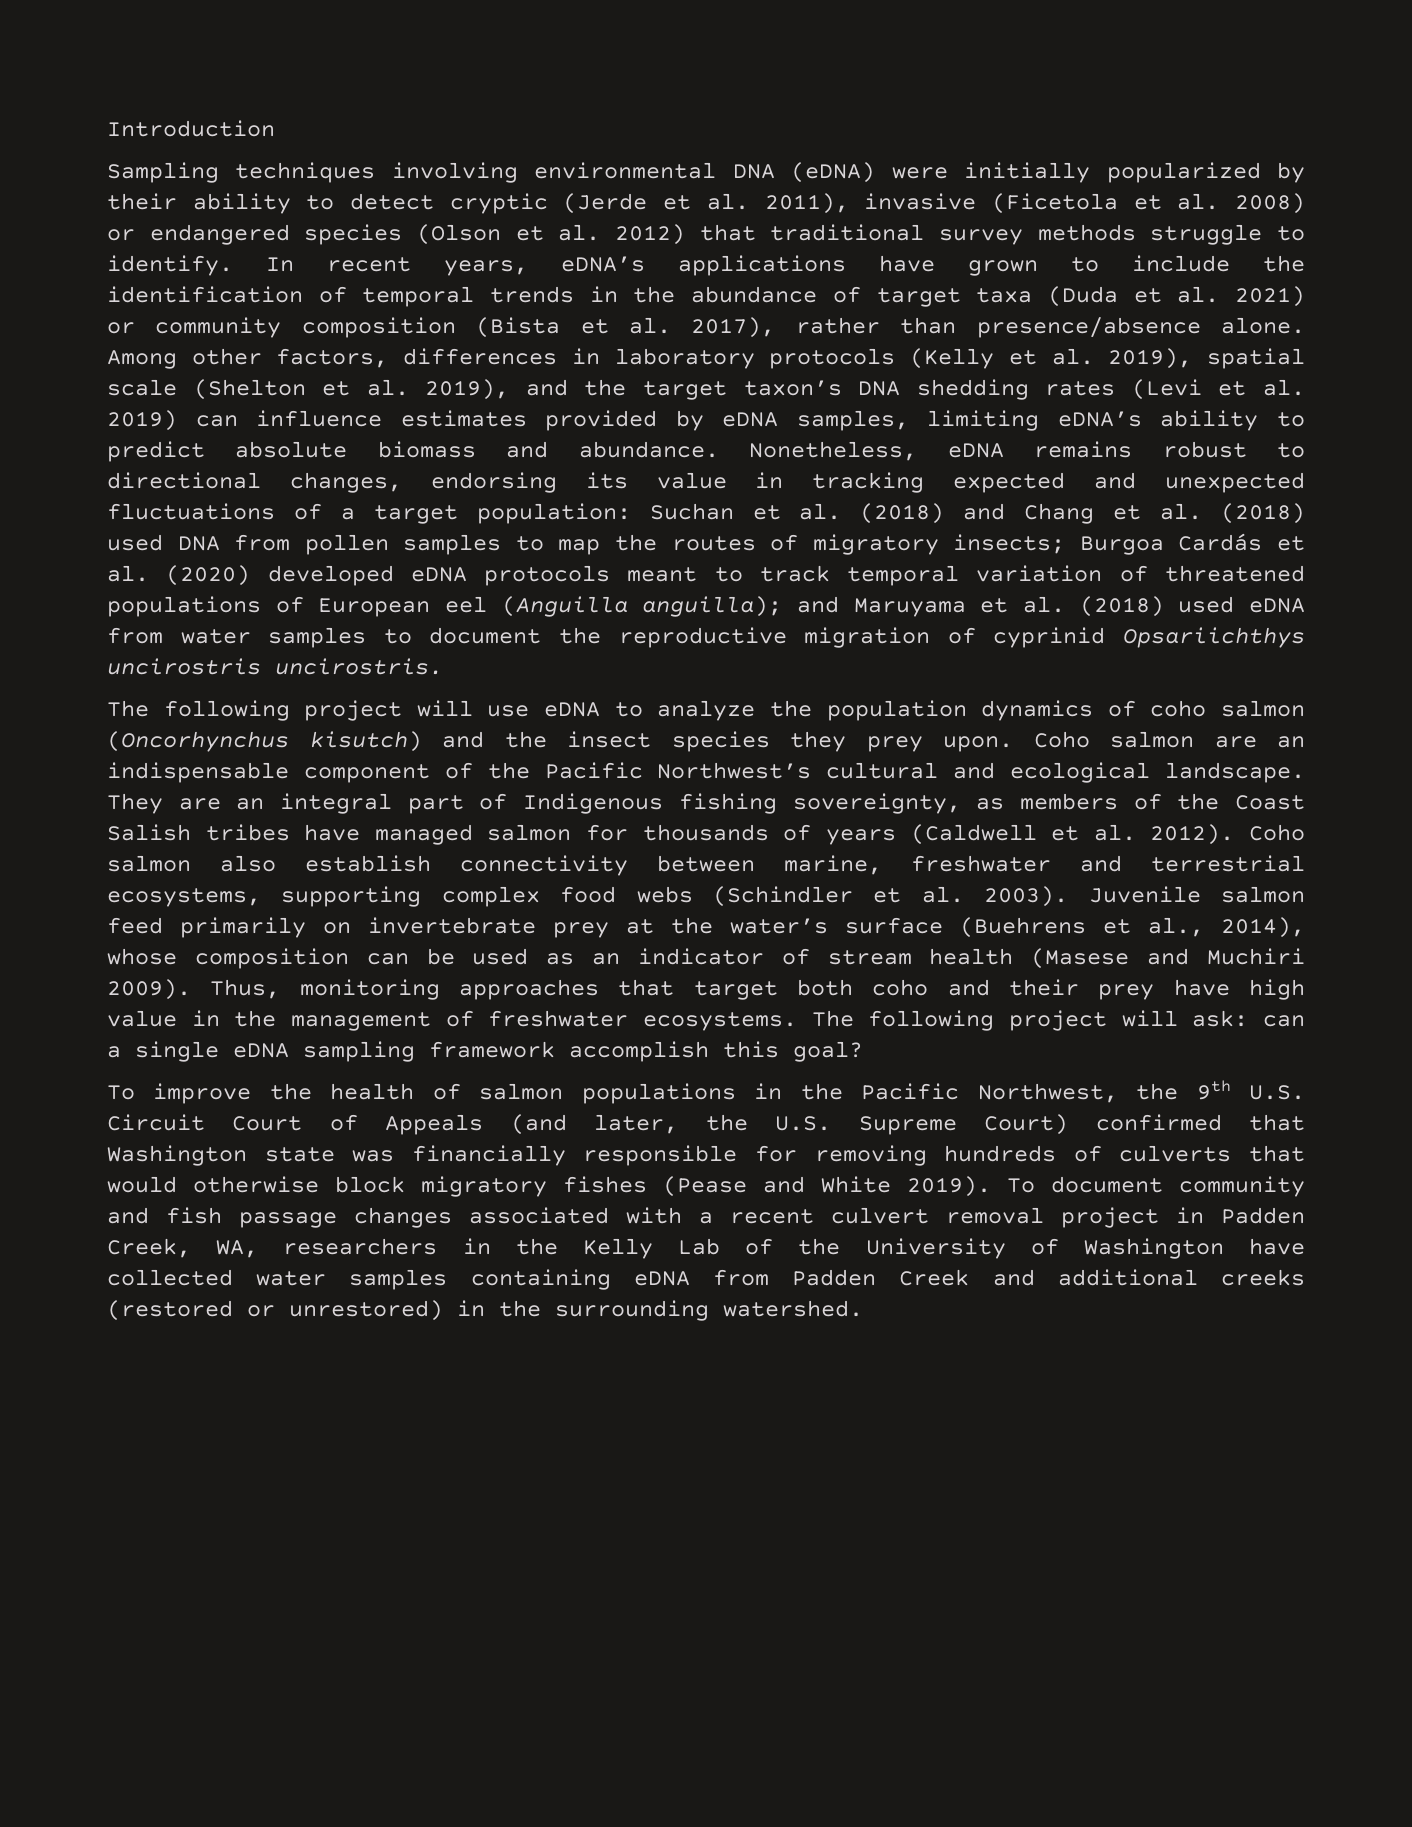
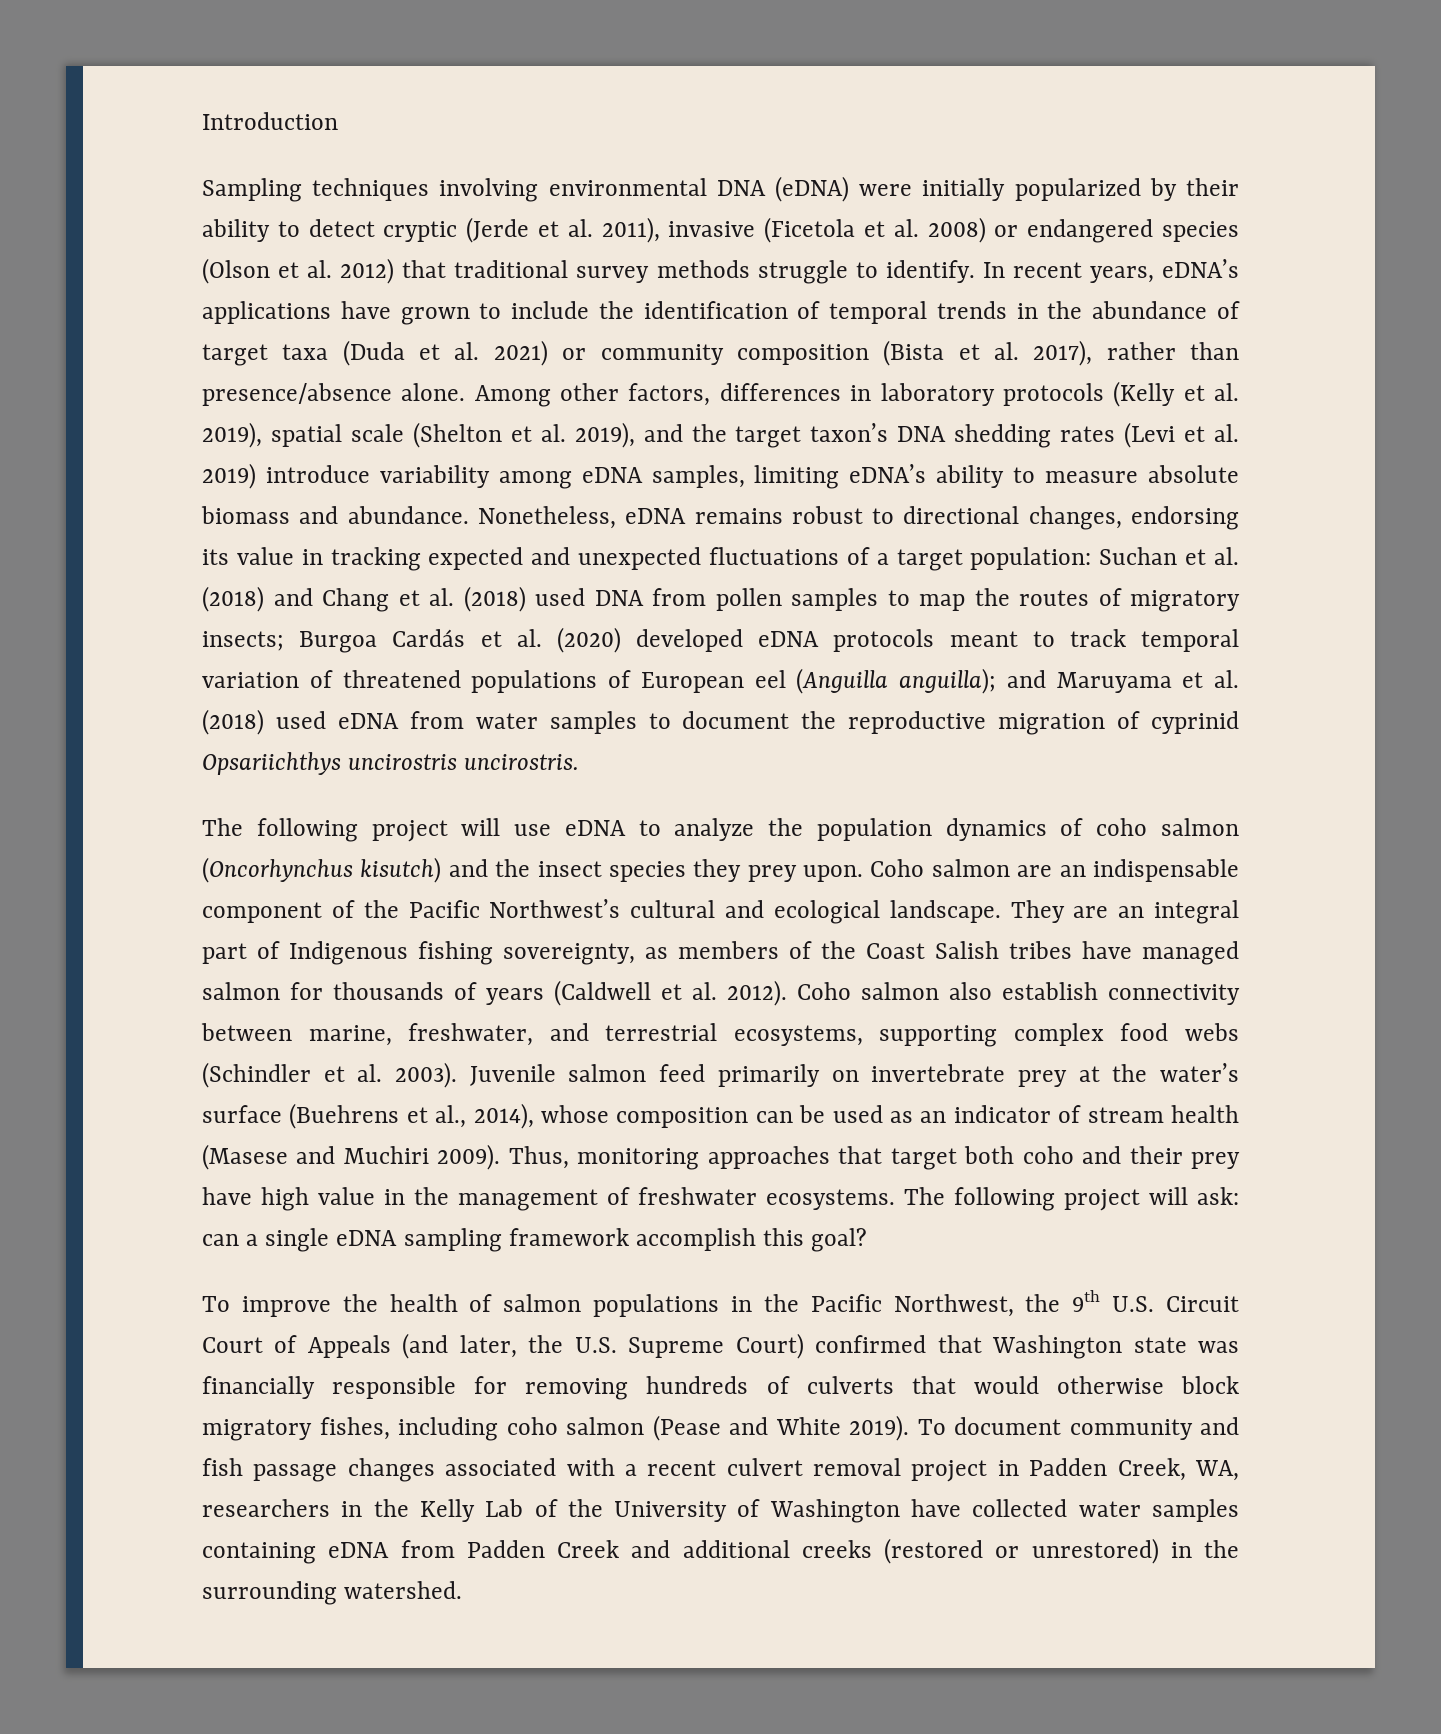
- Among other factors, differences in laboratory protocols (Kelly et al. 2019), spatial scale (Shelton et al. 2019), and the target taxon’s DNA shedding rates (Levi et al. 2019) can influence estimates provided by eDNA samples, limiting eDNA’s ability to predict absolute biomass and abundance.
+ Among other factors, differences in laboratory protocols (Kelly et al. 2019), spatial scale (Shelton et al. 2019), and the target taxon’s DNA shedding rates (Levi et al. 2019) introduce variability among eDNA samples, limiting eDNA’s ability to measure absolute biomass and abundance.
- Coho salmon also establish connectivity between marine, freshwater and terrestrial ecosystems, supporting complex food webs (Schindler et al. 2003).
+ Coho salmon also establish connectivity between marine, freshwater, and terrestrial ecosystems, supporting complex food webs (Schindler et al. 2003).
- To improve the health of salmon populations in the Pacific Northwest, the 9th U.S. Circuit Court of Appeals (and later, the U.S. Supreme Court) confirmed that Washington state was financially responsible for removing hundreds of culverts that would otherwise block migratory fishes (Pease and White 2019).
+ To improve the health of salmon populations in the Pacific Northwest, the 9th U.S. Circuit Court of Appeals (and later, the U.S. Supreme Court) confirmed that Washington state was financially responsible for removing hundreds of culverts that would otherwise block migratory fishes, including coho salmon (Pease and White 2019).

